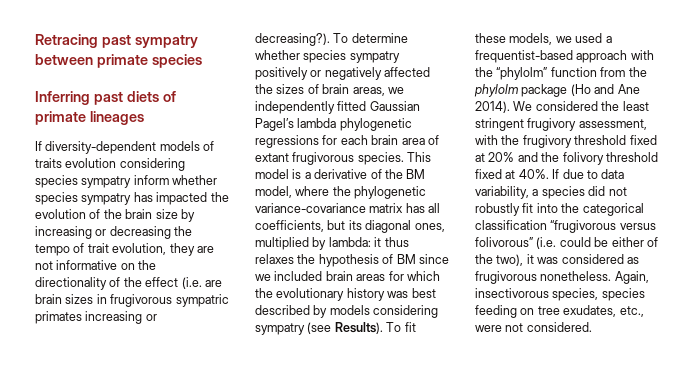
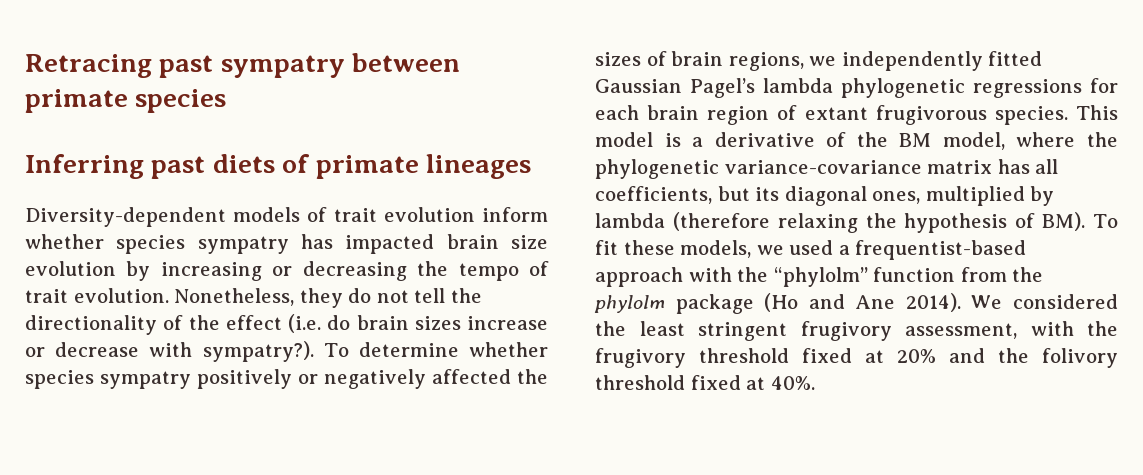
- If diversity-dependent models of traits evolution considering species sympatry inform whether species sympatry has impacted the evolution of the brain size by increasing or decreasing the tempo of trait evolution, they are not informative on the directionality of the effect (i.e. are brain sizes in frugivorous sympatric primates increasing or decreasing?).
+ Diversity-dependent models of trait evolution inform whether species sympatry has impacted brain size evolution by increasing or decreasing the tempo of trait evolution. Nonetheless, they do not tell the directionality of the effect (i.e. do brain sizes increase or decrease with sympatry?).
- To determine whether species sympatry positively or negatively affected the sizes of brain areas, we independently fitted Gaussian Pagel’s lambda phylogenetic regressions for each brain area of extant frugivorous species.
+ To determine whether species sympatry positively or negatively affected the sizes of brain regions, we independently fitted Gaussian Pagel’s lambda phylogenetic regressions for each brain region of extant frugivorous species.
- This model is a derivative of the BM model, where the phylogenetic variance-covariance matrix has all coefficients, but its diagonal ones, multiplied by lambda: it thus relaxes the hypothesis of BM since we included brain areas for which the evolutionary history was best described by models considering sympatry (see Results). To fit these models, we used a frequentist-based approach with the “phylolm” function from the phylolm package (Ho and Ane 2014).
+ This model is a derivative of the BM model, where the phylogenetic variance-covariance matrix has all coefficients, but its diagonal ones, multiplied by lambda (therefore relaxing the hypothesis of BM). To fit these models, we used a frequentist-based approach with the “phylolm” function from the phylolm package (Ho and Ane 2014).
- If due to data variability, a species did not robustly fit into the categorical classification “frugivorous versus folivorous” (i.e. could be either of the two), it was considered as frugivorous nonetheless. Again, insectivorous species, species feeding on tree exudates, etc., were not considered.

